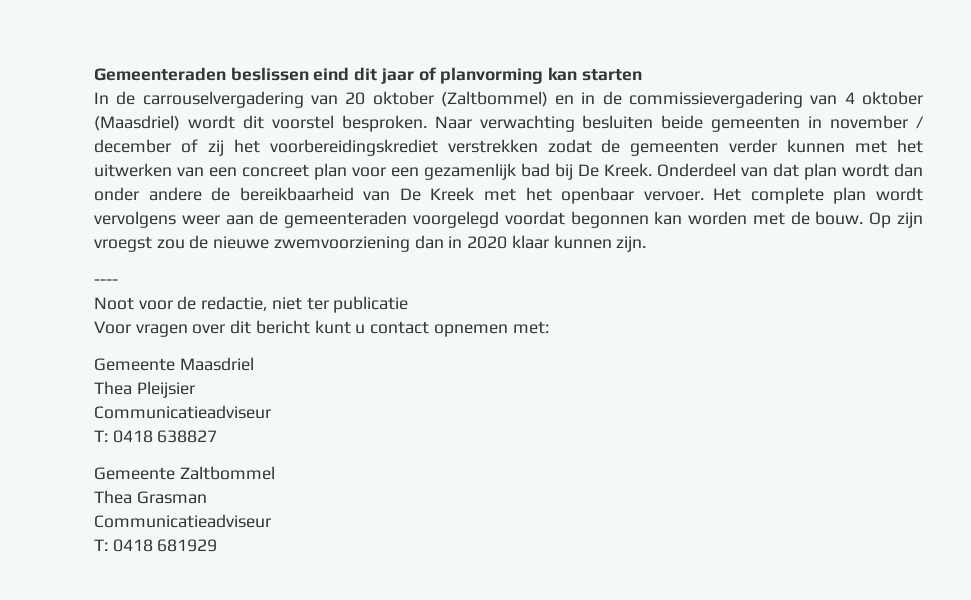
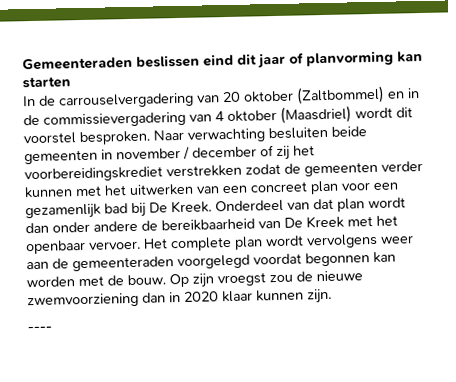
- Noot voor de redactie, niet ter publicatie
- Voor vragen over dit bericht kunt u contact opnemen met:
- Gemeente Maasdriel
- Thea Pleijsier
- Communicatieadviseur
- T: 0418 638827
- Gemeente Zaltbommel
- Thea Grasman
- Communicatieadviseur
- T: 0418 681929

